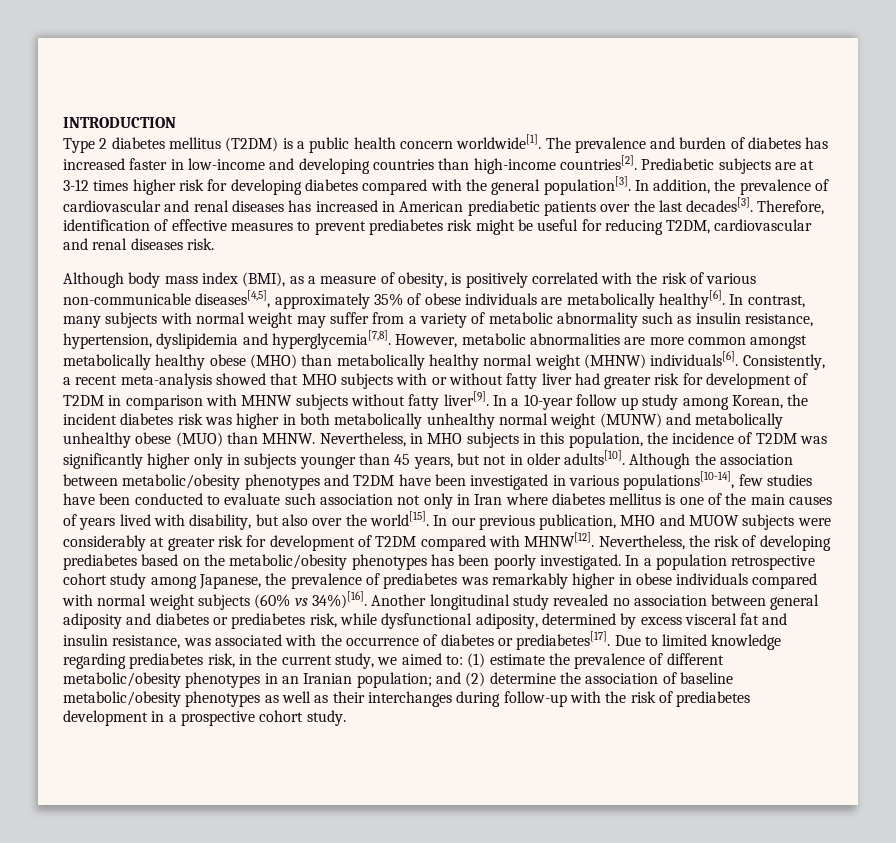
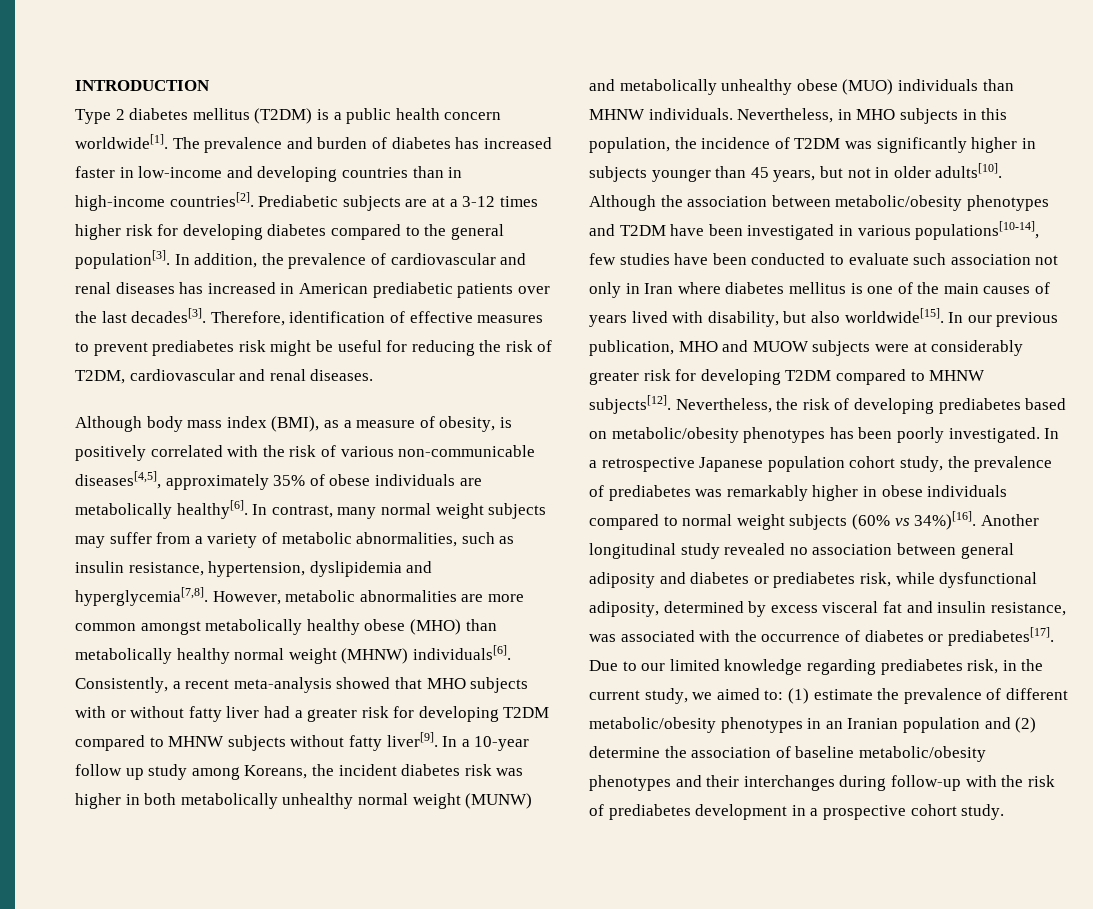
- The prevalence and burden of diabetes has increased faster in low-income and developing countries than high-income countries[2].
+ The prevalence and burden of diabetes has increased faster in low-income and developing countries than in high-income countries[2].
- Prediabetic subjects are at 3-12 times higher risk for developing diabetes compared with the general population[3].
+ Prediabetic subjects are at a 3-12 times higher risk for developing diabetes compared to the general population[3].
- Therefore, identification of effective measures to prevent prediabetes risk might be useful for reducing T2DM, cardiovascular and renal diseases risk.
+ Therefore, identification of effective measures to prevent prediabetes risk might be useful for reducing the risk of T2DM, cardiovascular and renal diseases.
- In contrast, many subjects with normal weight may suffer from a variety of metabolic abnormality such as insulin resistance, hypertension, dyslipidemia and hyperglycemia[7,8].
+ In contrast, many normal weight subjects may suffer from a variety of metabolic abnormalities, such as insulin resistance, hypertension, dyslipidemia and hyperglycemia[7,8].
- Consistently, a recent meta-analysis showed that MHO subjects with or without fatty liver had greater risk for development of T2DM in comparison with MHNW subjects without fatty liver[9].
+ Consistently, a recent meta-analysis showed that MHO subjects with or without fatty liver had a greater risk for developing T2DM compared to MHNW subjects without fatty liver[9].
- In a 10-year follow up study among Korean, the incident diabetes risk was higher in both metabolically unhealthy normal weight (MUNW) and metabolically unhealthy obese (MUO) than MHNW.
+ In a 10-year follow up study among Koreans, the incident diabetes risk was higher in both metabolically unhealthy normal weight (MUNW) and metabolically unhealthy obese (MUO) individuals than MHNW individuals.
- Nevertheless, in MHO subjects in this population, the incidence of T2DM was significantly higher only in subjects younger than 45 years, but not in older adults[10].
+ Nevertheless, in MHO subjects in this population, the incidence of T2DM was significantly higher in subjects younger than 45 years, but not in older adults[10].
- Although the association between metabolic/obesity phenotypes and T2DM have been investigated in various populations[10-14], few studies have been conducted to evaluate such association not only in Iran where diabetes mellitus is one of the main causes of years lived with disability, but also over the world[15].
+ Although the association between metabolic/obesity phenotypes and T2DM have been investigated in various populations[10-14], few studies have been conducted to evaluate such association not only in Iran where diabetes mellitus is one of the main causes of years lived with disability, but also worldwide[15].
- In our previous publication, MHO and MUOW subjects were considerably at greater risk for development of T2DM compared with MHNW[12].
+ In our previous publication, MHO and MUOW subjects were at considerably greater risk for developing T2DM compared to MHNW subjects[12].
- Nevertheless, the risk of developing prediabetes based on the metabolic/obesity phenotypes has been poorly investigated.
+ Nevertheless, the risk of developing prediabetes based on metabolic/obesity phenotypes has been poorly investigated.
- In a population retrospective cohort study among Japanese, the prevalence of prediabetes was remarkably higher in obese individuals compared with normal weight subjects (60% vs 34%)[16].
+ In a retrospective Japanese population cohort study, the prevalence of prediabetes was remarkably higher in obese individuals compared to normal weight subjects (60% vs 34%)[16].
- Due to limited knowledge regarding prediabetes risk, in the current study, we aimed to: (1) estimate the prevalence of different metabolic/obesity phenotypes in an Iranian population; and (2) determine the association of baseline metabolic/obesity phenotypes as well as their interchanges during follow-up with the risk of prediabetes development in a prospective cohort study.
+ Due to our limited knowledge regarding prediabetes risk, in the current study, we aimed to: (1) estimate the prevalence of different metabolic/obesity phenotypes in an Iranian population and (2) determine the association of baseline metabolic/obesity phenotypes and their interchanges during follow-up with the risk of prediabetes development in a prospective cohort study.

